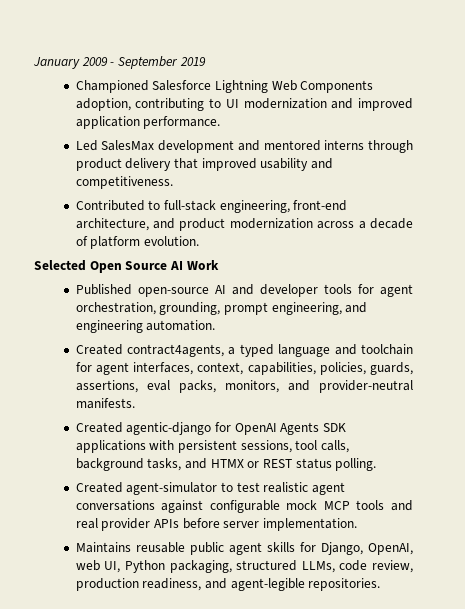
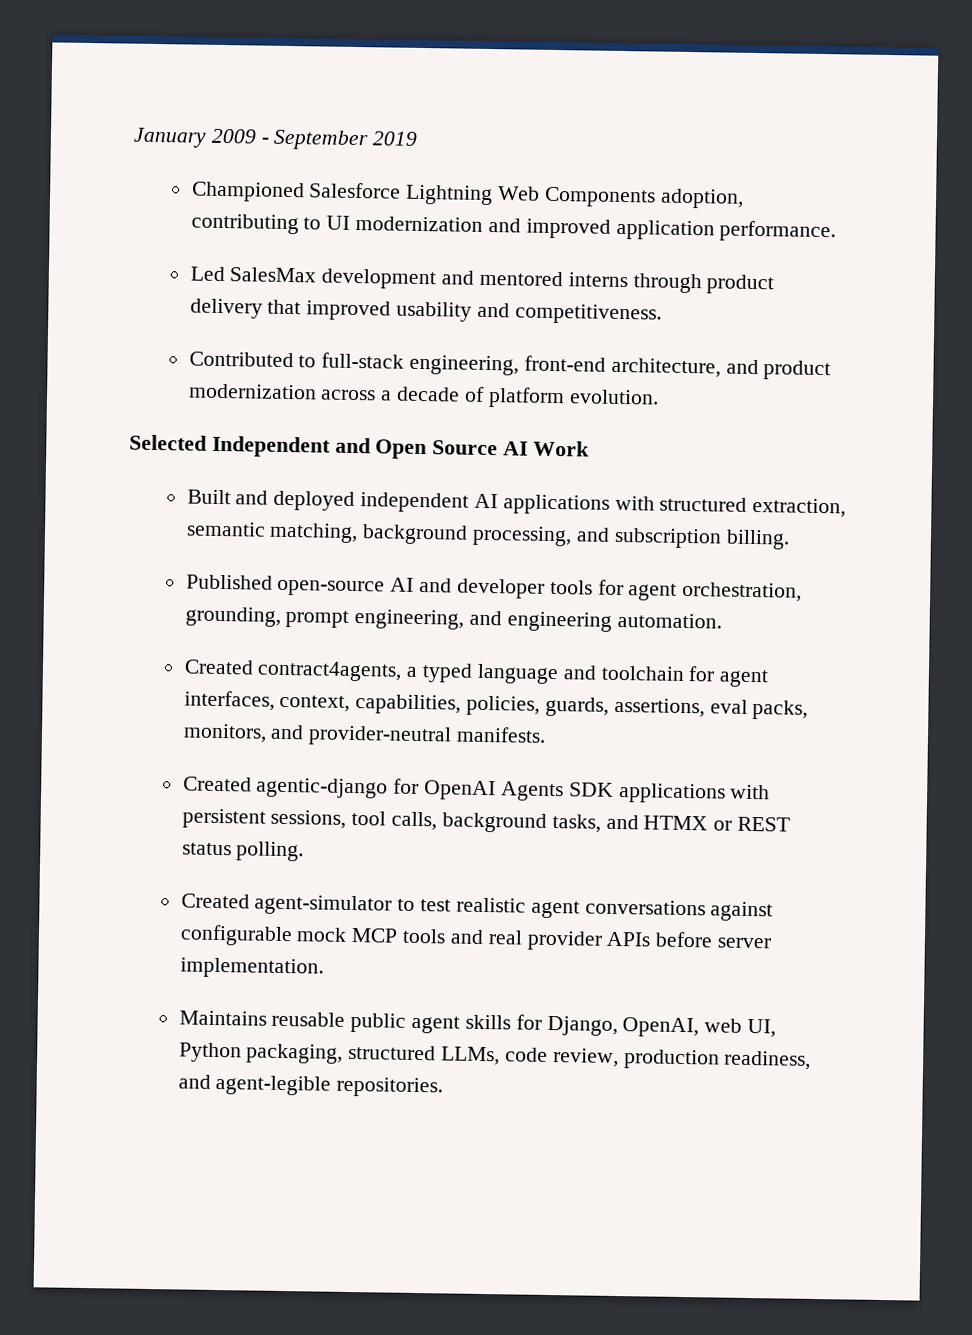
- Selected Open Source AI Work
+ Selected Independent and Open Source AI Work
+ Built and deployed independent AI applications with structured extraction, semantic matching, background processing, and subscription billing.

